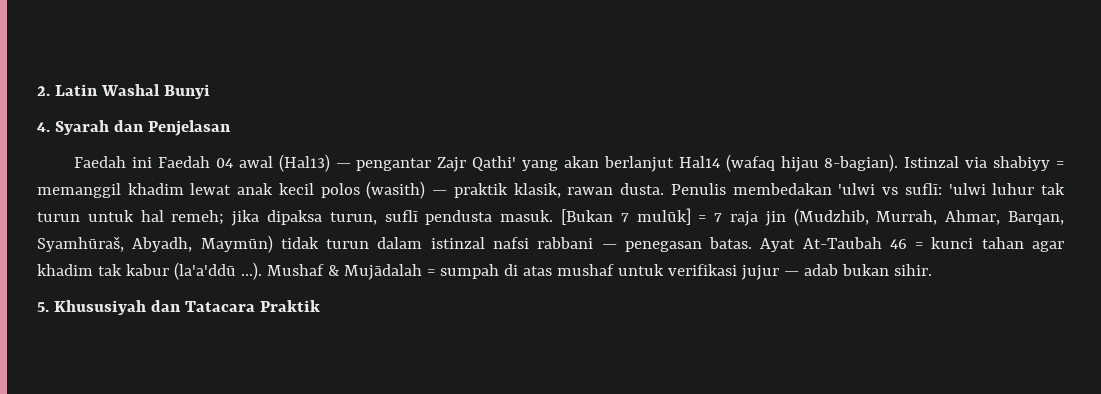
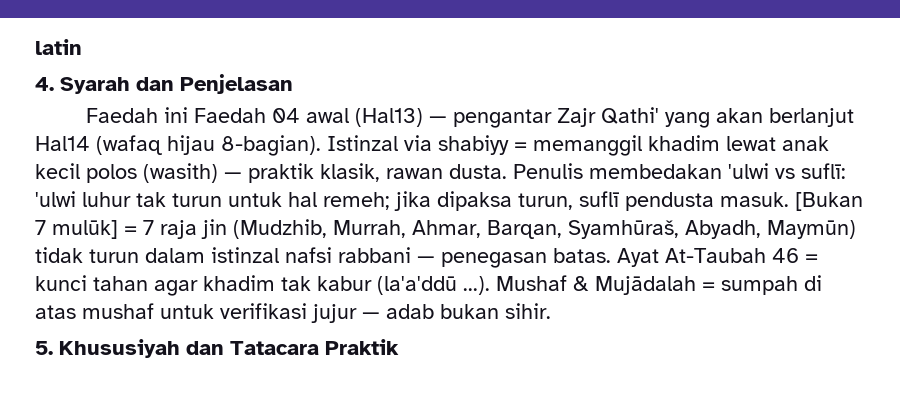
- 2. Latin Washal Bunyi
+ latin

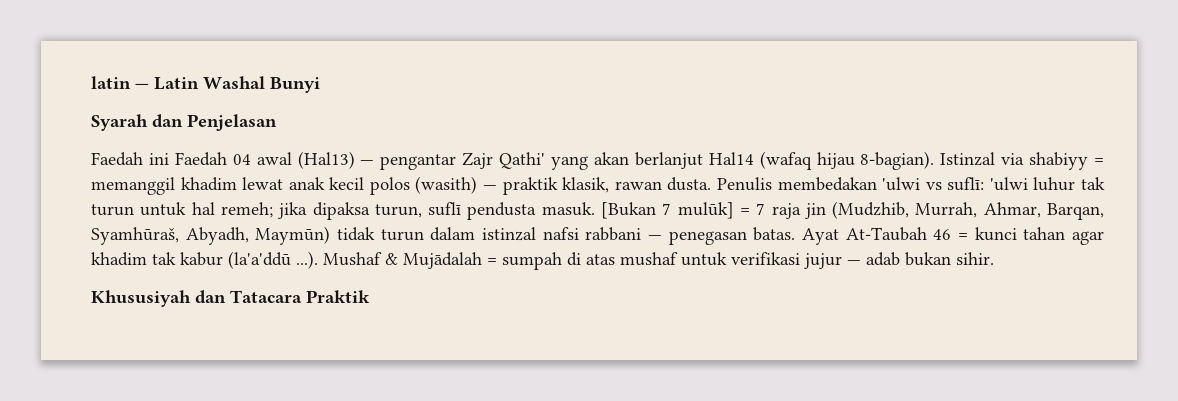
- latin
- 4. Syarah dan Penjelasan
+ latin — Latin Washal Bunyi
+ Syarah dan Penjelasan
- 5. Khususiyah dan Tatacara Praktik
+ Khususiyah dan Tatacara Praktik

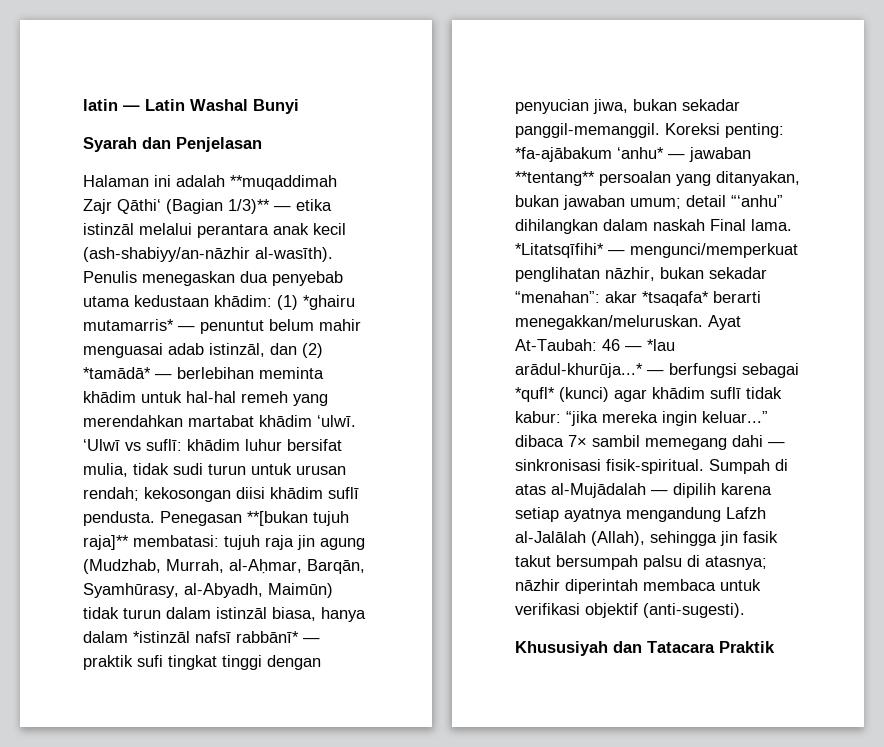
- Faedah ini Faedah 04 awal (Hal13) — pengantar Zajr Qathi' yang akan berlanjut Hal14 (wafaq hijau 8-bagian). Istinzal via shabiyy = memanggil khadim lewat anak kecil polos (wasith) — praktik klasik, rawan dusta. Penulis membedakan 'ulwi vs suflī: 'ulwi luhur tak turun untuk hal remeh; jika dipaksa turun, suflī pendusta masuk. [Bukan 7 mulūk] = 7 raja jin (Mudzhib, Murrah, Ahmar, Barqan, Syamhūraš, Abyadh, Maymūn) tidak turun dalam istinzal nafsi rabbani — penegasan batas. Ayat At-Taubah 46 = kunci tahan agar khadim tak kabur (la'a'ddū ...). Mushaf & Mujādalah = sumpah di atas mushaf untuk verifikasi jujur — adab bukan sihir.
+ Halaman ini adalah **muqaddimah Zajr Qāthi‘ (Bagian 1/3)** — etika istinzāl melalui perantara anak kecil (ash-shabiyy/an-nāzhir al-wasīth). Penulis menegaskan dua penyebab utama kedustaan khādim: (1) *ghairu mutamarris* — penuntut belum mahir menguasai adab istinzāl, dan (2) *tamādā* — berlebihan meminta khādim untuk hal-hal remeh yang merendahkan martabat khādim ‘ulwī. ‘Ulwī vs suflī: khādim luhur bersifat mulia, tidak sudi turun untuk urusan rendah; kekosongan diisi khādim suflī pendusta. Penegasan **[bukan tujuh raja]** membatasi: tujuh raja jin agung (Mudzhab, Murrah, al-Aḥmar, Barqān, Syamhūrasy, al-Abyadh, Maimūn) tidak turun dalam istinzāl biasa, hanya dalam *istinzāl nafsī rabbānī* — praktik sufi tingkat tinggi dengan penyucian jiwa, bukan sekadar panggil-memanggil. Koreksi penting: *fa-ajābakum ‘anhu* — jawaban **tentang** persoalan yang ditanyakan, bukan jawaban umum; detail “‘anhu” dihilangkan dalam naskah Final lama. *Litatsqīfihi* — mengunci/memperkuat penglihatan nāzhir, bukan sekadar “menahan”: akar *tsaqafa* berarti menegakkan/meluruskan. Ayat At-Taubah: 46 — *lau arādul-khurūja...* — berfungsi sebagai *qufl* (kunci) agar khādim suflī tidak kabur: “jika mereka ingin keluar...” dibaca 7× sambil memegang dahi — sinkronisasi fisik-spiritual. Sumpah di atas al-Mujādalah — dipilih karena setiap ayatnya mengandung Lafzh al-Jalālah (Allah), sehingga jin fasik takut bersumpah palsu di atasnya; nāzhir diperintah membaca untuk verifikasi objektif (anti-sugesti).

